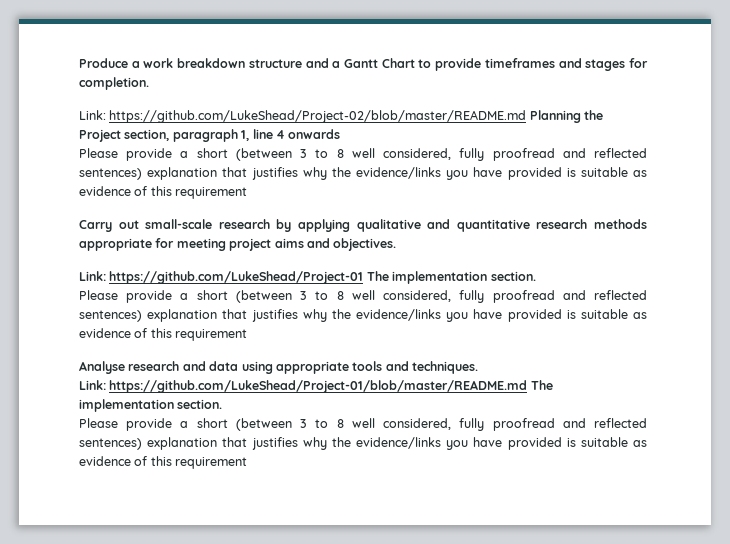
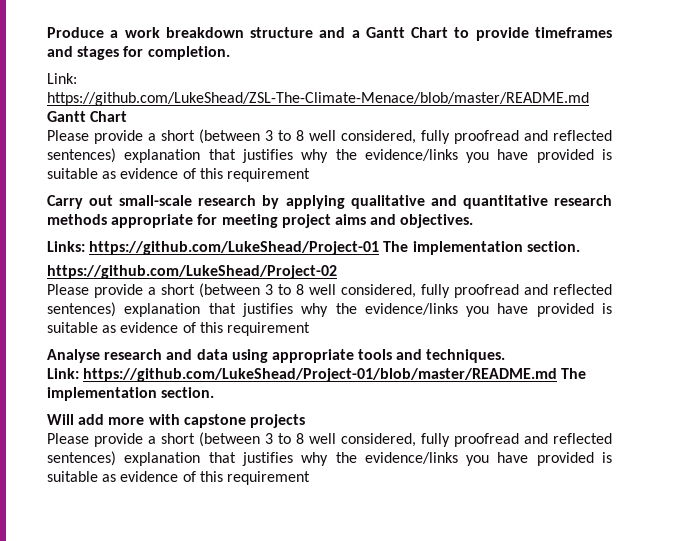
- Link: https://github.com/LukeShead/Project-02/blob/master/README.md Planning the Project section, paragraph 1, line 4 onwards
+ Link: https://github.com/LukeShead/ZSL-The-Climate-Menace/blob/master/README.md Gantt Chart
- Link: https://github.com/LukeShead/Project-01 The implementation section.
+ Links: https://github.com/LukeShead/Project-01 The implementation section.
+ https://github.com/LukeShead/Project-02
+ Will add more with capstone projects

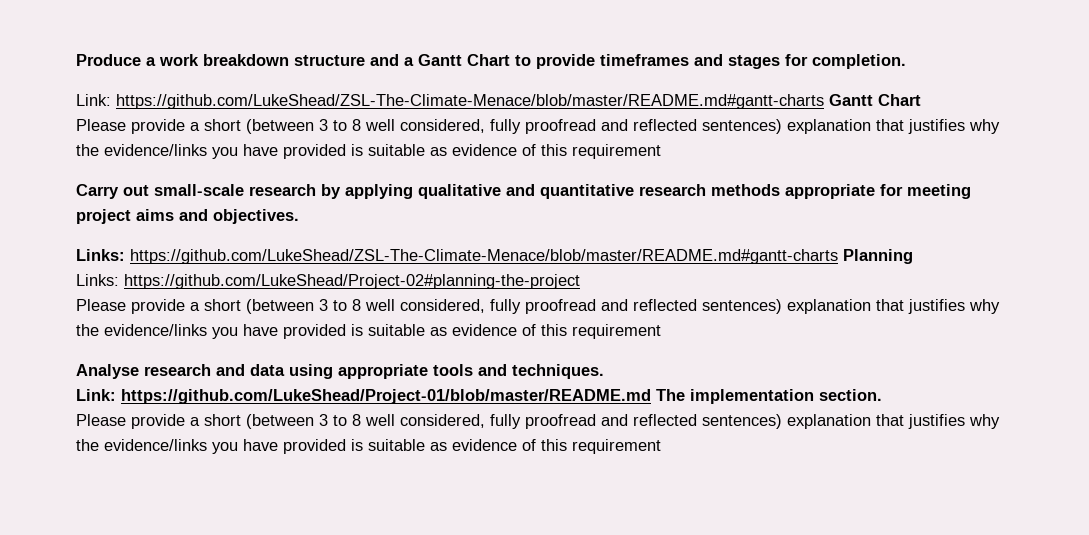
- Link: https://github.com/LukeShead/ZSL-The-Climate-Menace/blob/master/README.md Gantt Chart
+ Link: https://github.com/LukeShead/ZSL-The-Climate-Menace/blob/master/README.md#gantt-charts Gantt Chart
- Links: https://github.com/LukeShead/Project-01 The implementation section.
- https://github.com/LukeShead/Project-02
+ Links: https://github.com/LukeShead/ZSL-The-Climate-Menace/blob/master/README.md#gantt-charts Planning
+ Links: https://github.com/LukeShead/Project-02#planning-the-project
- Will add more with capstone projects

